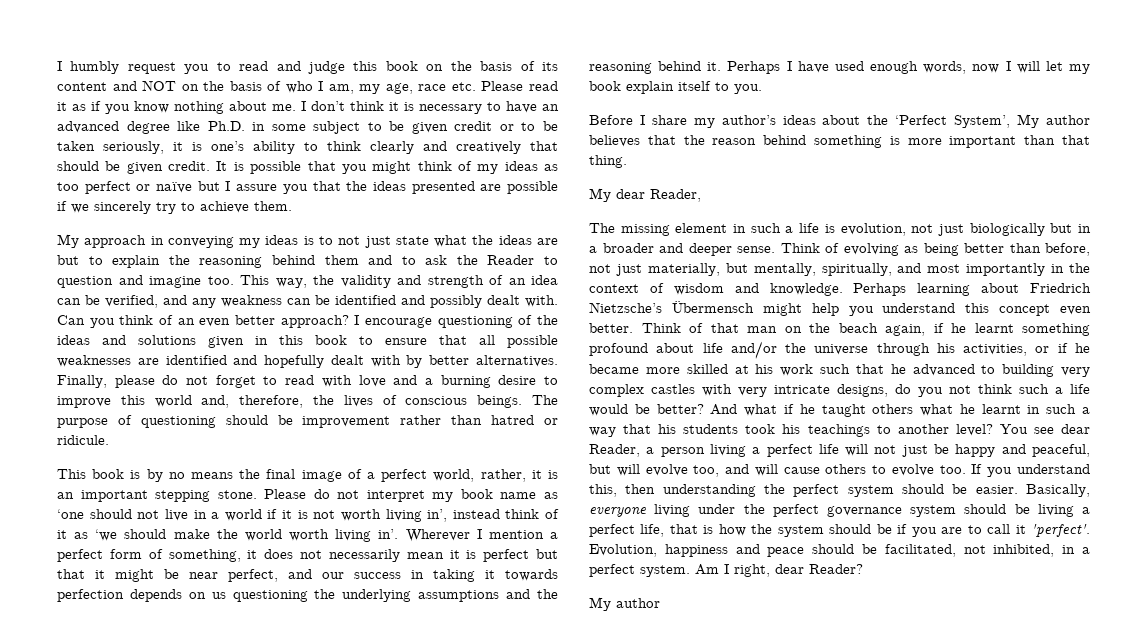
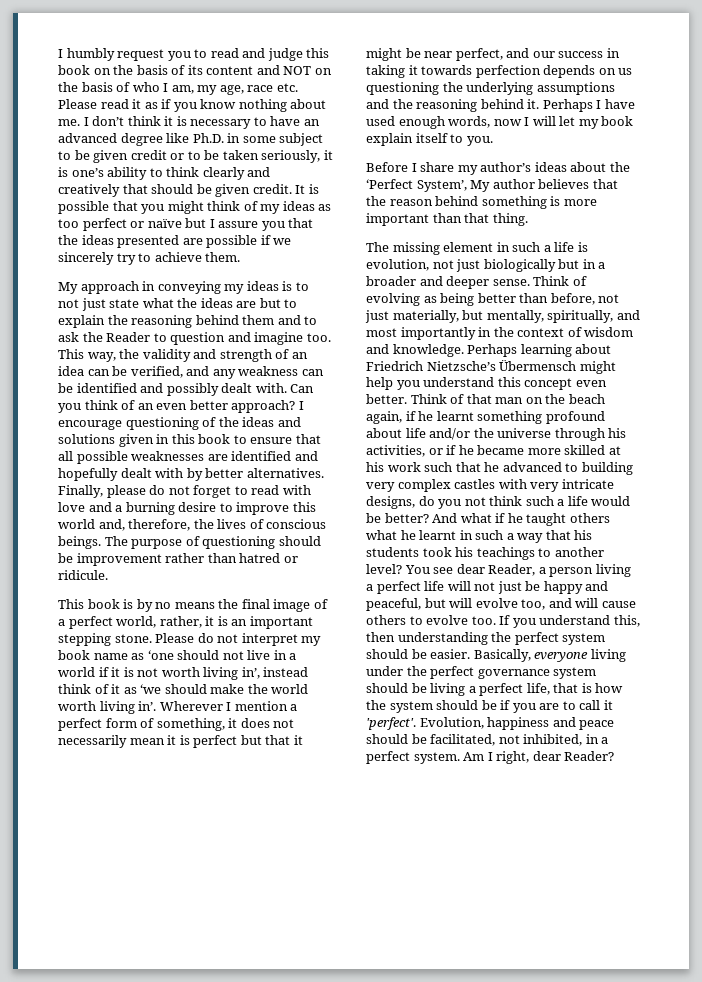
- My dear Reader,
  Am I right, dear Reader?
- My author

